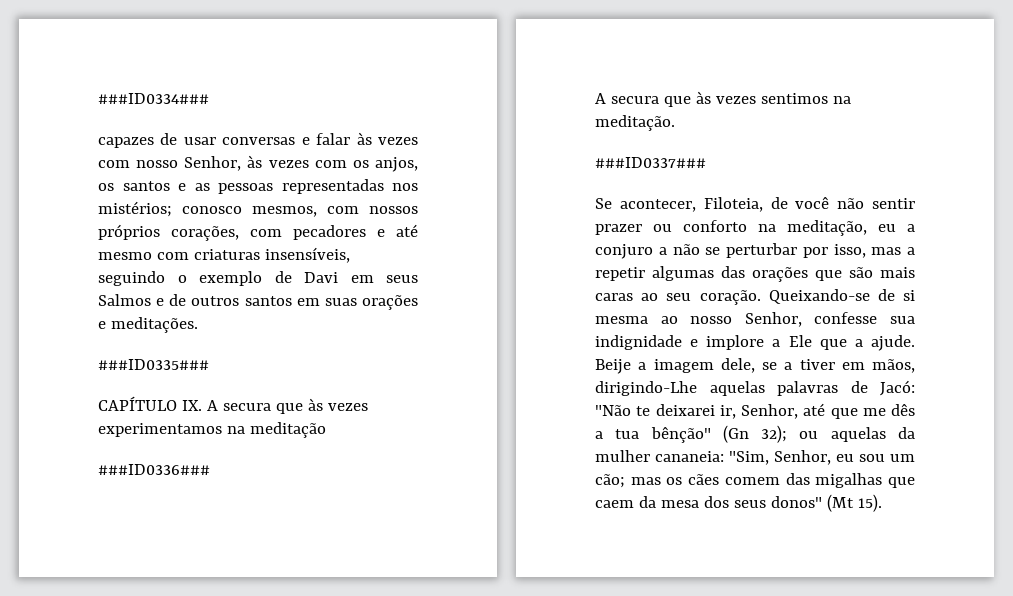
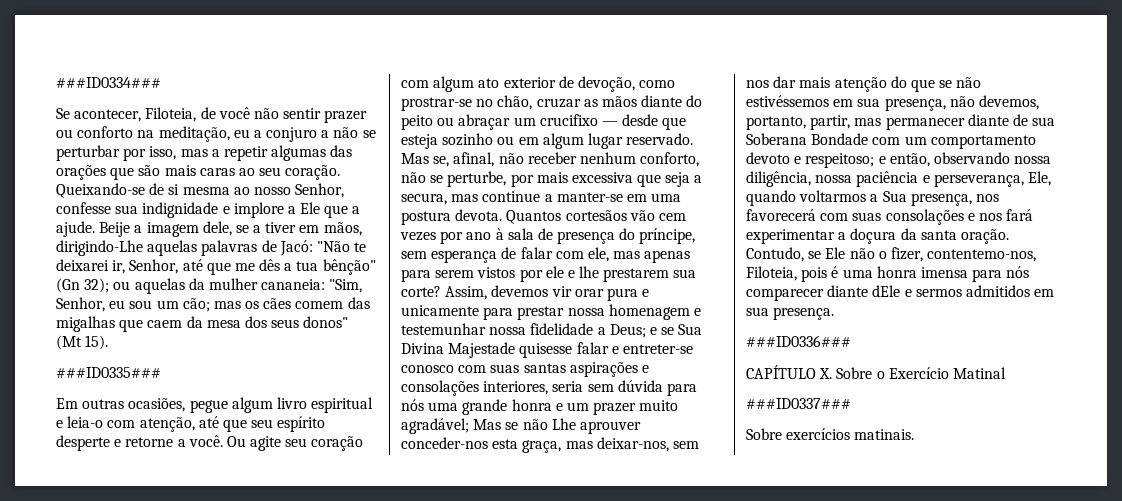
- capazes de usar conversas e falar às vezes com nosso Senhor, às vezes com os anjos, os santos e as pessoas representadas nos mistérios; conosco mesmos, com nossos próprios corações, com pecadores e até mesmo com criaturas insensíveis, seguindo o exemplo de Davi em seus Salmos e de outros santos em suas orações e meditações.
- ###ID0335###
- CAPÍTULO IX. A secura que às vezes experimentamos na meditação
- ###ID0336###
- A secura que às vezes sentimos na meditação.
- ###ID0337###
+ ###ID0335###
+ Em outras ocasiões, pegue algum livro espiritual e leia-o com atenção, até que seu espírito desperte e retorne a você. Ou agite seu coração com algum ato exterior de devoção, como prostrar-se no chão, cruzar as mãos diante do peito ou abraçar um crucifixo — desde que esteja sozinho ou em algum lugar reservado. Mas se, afinal, não receber nenhum conforto, não se perturbe, por mais excessiva que seja a secura, mas continue a manter-se em uma postura devota. Quantos cortesãos vão cem vezes por ano à sala de presença do príncipe, sem esperança de falar com ele, mas apenas para serem vistos por ele e lhe prestarem sua corte? Assim, devemos vir orar pura e unicamente para prestar nossa homenagem e testemunhar nossa fidelidade a Deus; e se Sua Divina Majestade quisesse falar e entreter-se conosco com suas santas aspirações e consolações interiores, seria sem dúvida para nós uma grande honra e um prazer muito agradável; Mas se não Lhe aprouver conceder-nos esta graça, mas deixar-nos, sem nos dar mais atenção do que se não estivéssemos em sua presença, não devemos, portanto, partir, mas permanecer diante de sua Soberana Bondade com um comportamento devoto e respeitoso; e então, observando nossa diligência, nossa paciência e perseverança, Ele, quando voltarmos a Sua presença, nos favorecerá com suas consolações e nos fará experimentar a doçura da santa oração. Contudo, se Ele não o fizer, contentemo-nos, Filoteia, pois é uma honra imensa para nós comparecer diante dEle e sermos admitidos em sua presença.
+ ###ID0336###
+ CAPÍTULO X. Sobre o Exercício Matinal
+ ###ID0337###
+ Sobre exercícios matinais.

